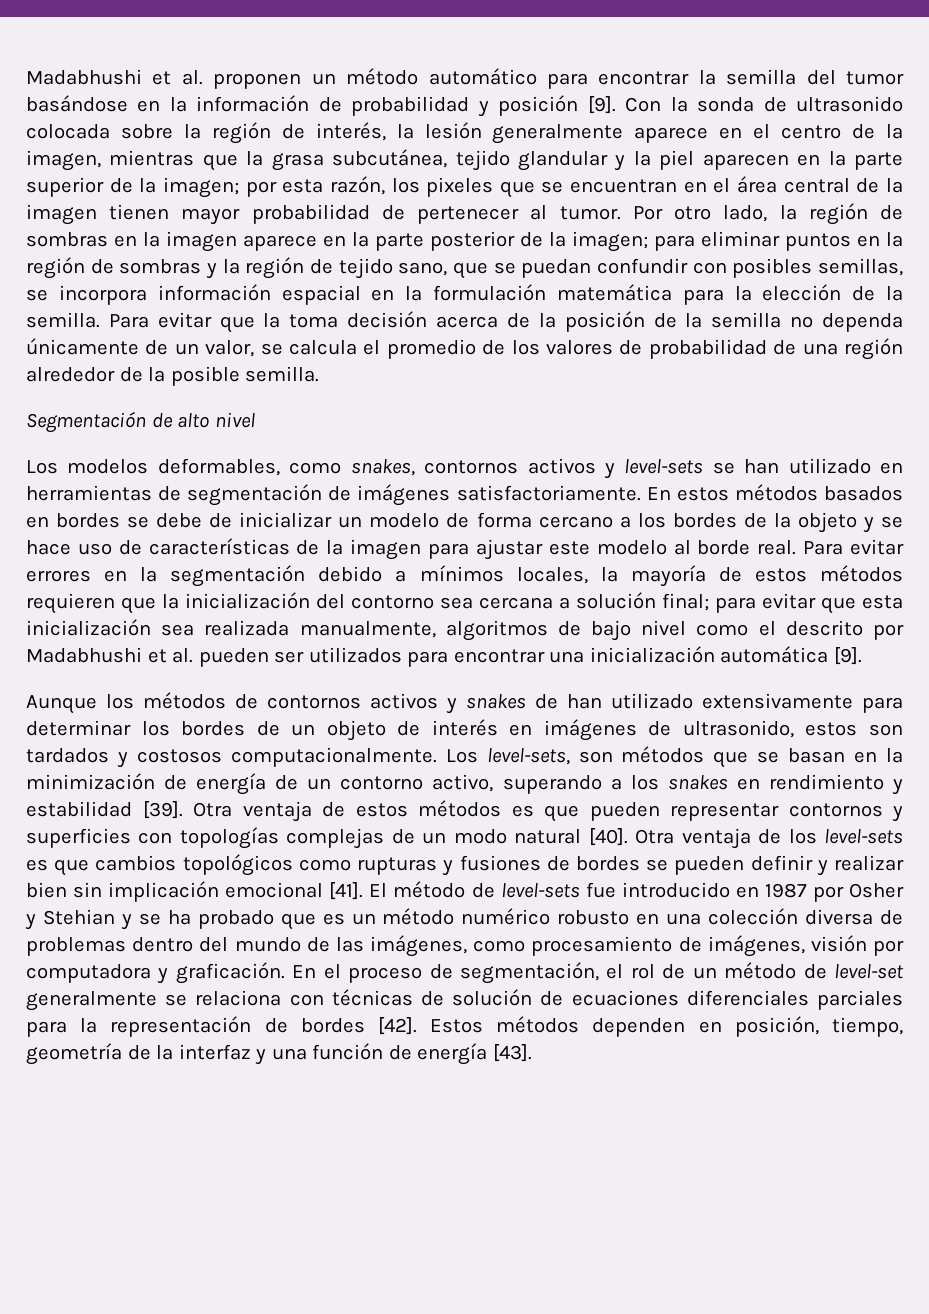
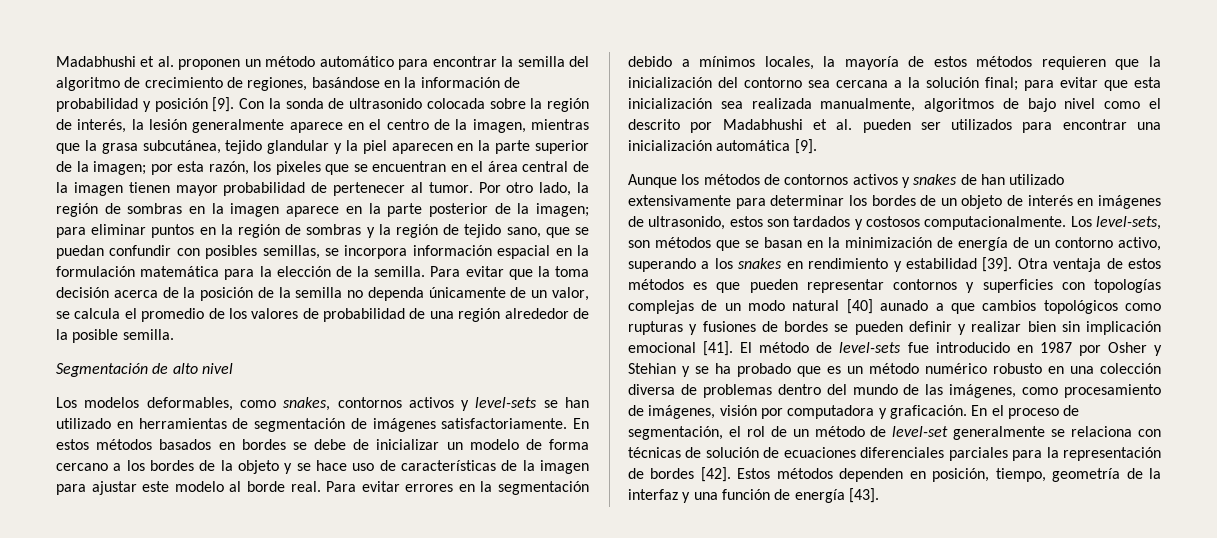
- Madabhushi et al. proponen un método automático para encontrar la semilla del tumor basándose en la información de probabilidad y posición [9].
+ Madabhushi et al. proponen un método automático para encontrar la semilla del algoritmo de crecimiento de regiones, basándose en la información de probabilidad y posición [9].
- Para evitar errores en la segmentación debido a mínimos locales, la mayoría de estos métodos requieren que la inicialización del contorno sea cercana a solución final; para evitar que esta inicialización sea realizada manualmente, algoritmos de bajo nivel como el descrito por Madabhushi et al. pueden ser utilizados para encontrar una inicialización automática [9].
+ Para evitar errores en la segmentación debido a mínimos locales, la mayoría de estos métodos requieren que la inicialización del contorno sea cercana a la solución final; para evitar que esta inicialización sea realizada manualmente, algoritmos de bajo nivel como el descrito por Madabhushi et al. pueden ser utilizados para encontrar una inicialización automática [9].
- Otra ventaja de estos métodos es que pueden representar contornos y superficies con topologías complejas de un modo natural [40]. Otra ventaja de los level-sets es que cambios topológicos como rupturas y fusiones de bordes se pueden definir y realizar bien sin implicación emocional [41].
+ Otra ventaja de estos métodos es que pueden representar contornos y superficies con topologías complejas de un modo natural [40] aunado a que cambios topológicos como rupturas y fusiones de bordes se pueden definir y realizar bien sin implicación emocional [41].

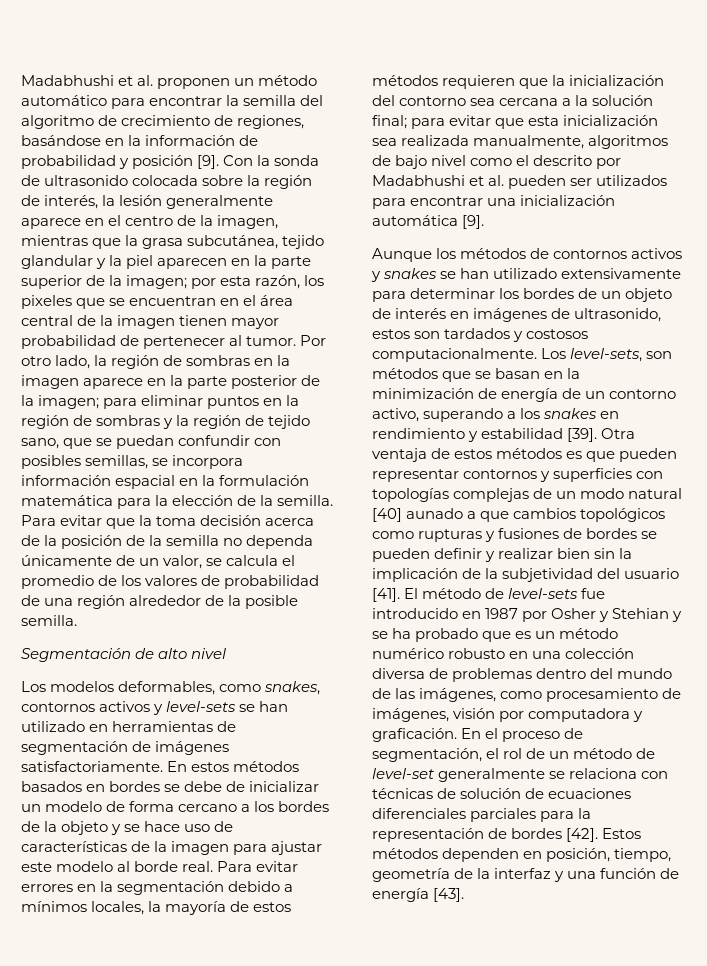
- Aunque los métodos de contornos activos y snakes de han utilizado extensivamente para determinar los bordes de un objeto de interés en imágenes de ultrasonido, estos son tardados y costosos computacionalmente.
+ Aunque los métodos de contornos activos y snakes se han utilizado extensivamente para determinar los bordes de un objeto de interés en imágenes de ultrasonido, estos son tardados y costosos computacionalmente.
- Otra ventaja de estos métodos es que pueden representar contornos y superficies con topologías complejas de un modo natural [40] aunado a que cambios topológicos como rupturas y fusiones de bordes se pueden definir y realizar bien sin implicación emocional [41].
+ Otra ventaja de estos métodos es que pueden representar contornos y superficies con topologías complejas de un modo natural [40] aunado a que cambios topológicos como rupturas y fusiones de bordes se pueden definir y realizar bien sin la implicación de la subjetividad del usuario [41].

